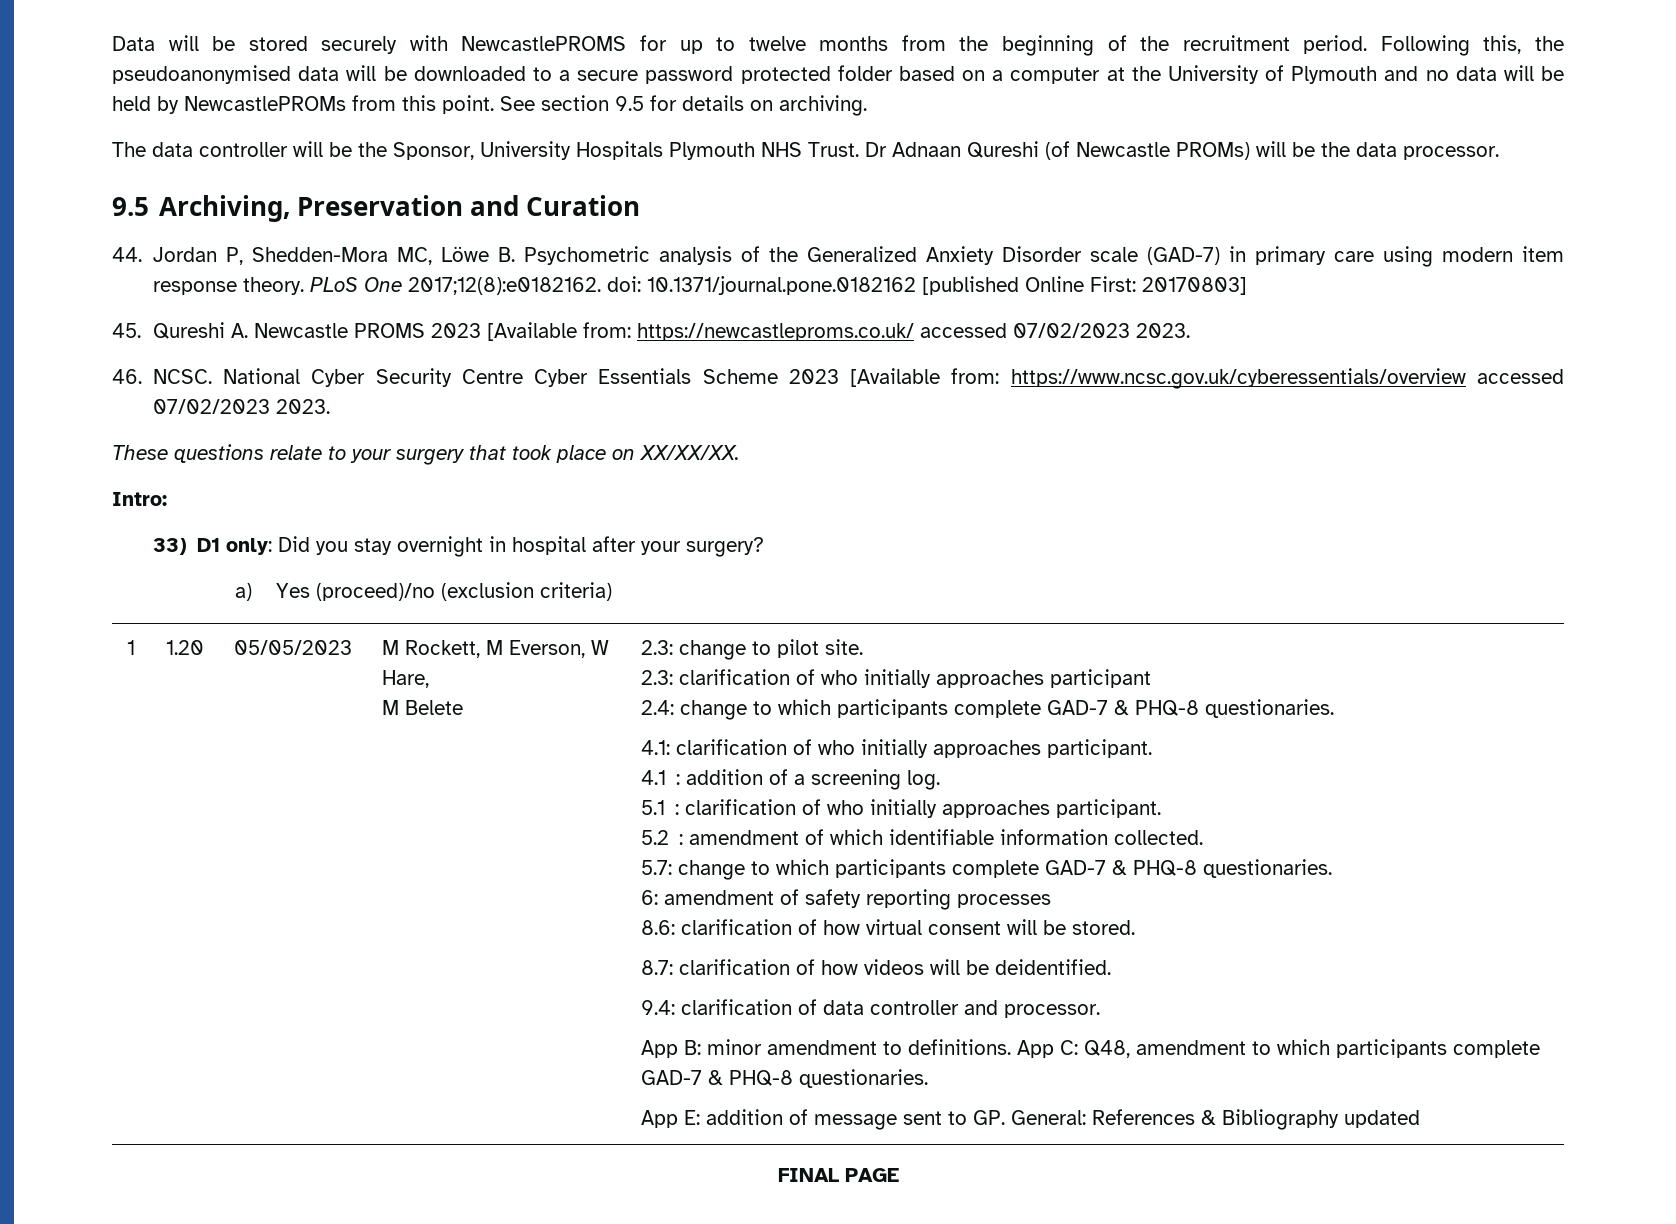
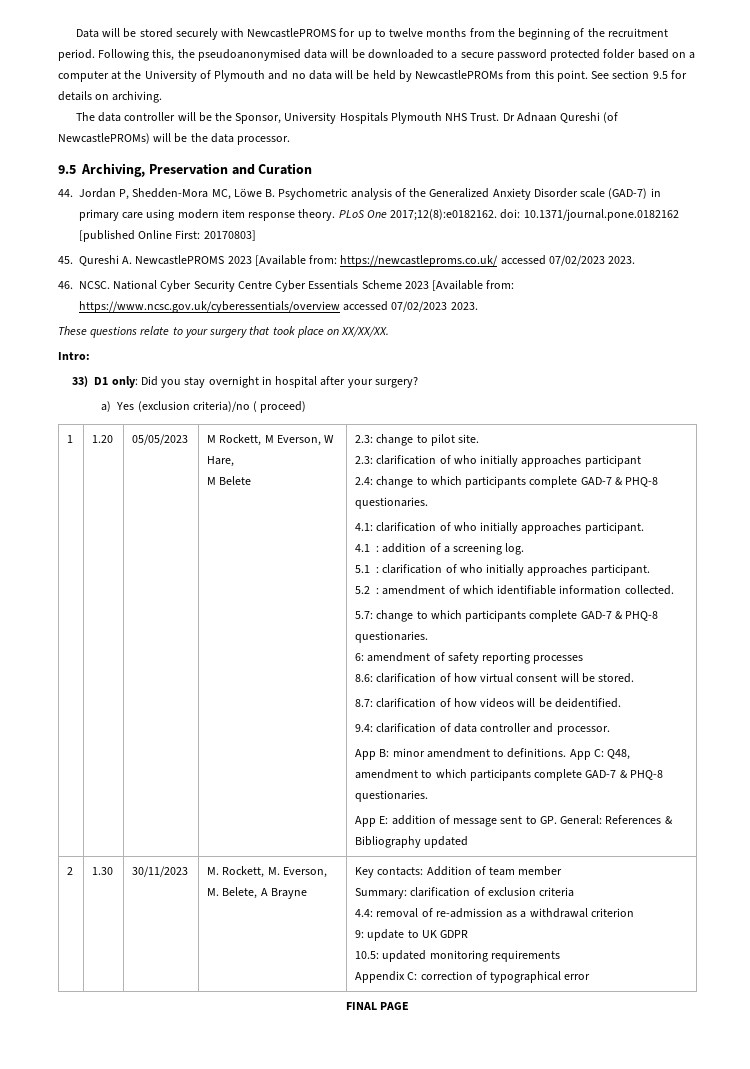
- Dr Adnaan Qureshi (of Newcastle PROMs) will be the data processor.
+ Dr Adnaan Qureshi (of NewcastlePROMs) will be the data processor.
- 45. Qureshi A. Newcastle PROMS 2023 [Available from: https://newcastleproms.co.uk/ accessed 07/02/2023 2023.
+ 45. Qureshi A. NewcastlePROMS 2023 [Available from: https://newcastleproms.co.uk/ accessed 07/02/2023 2023.
- a) Yes (proceed)/no (exclusion criteria)
+ a) Yes (exclusion criteria)/no ( proceed)
+ 2 | 1.30 | 30/11/2023 | M. Rockett, M. Everson, M. Belete, A Brayne | Key contacts: Addition of team member
+ Summary: clarification of exclusion criteria
+ 4.4: removal of re-admission as a withdrawal criterion
+ 9: update to UK GDPR
+ 10.5: updated monitoring requirements
+ Appendix C: correction of typographical error

